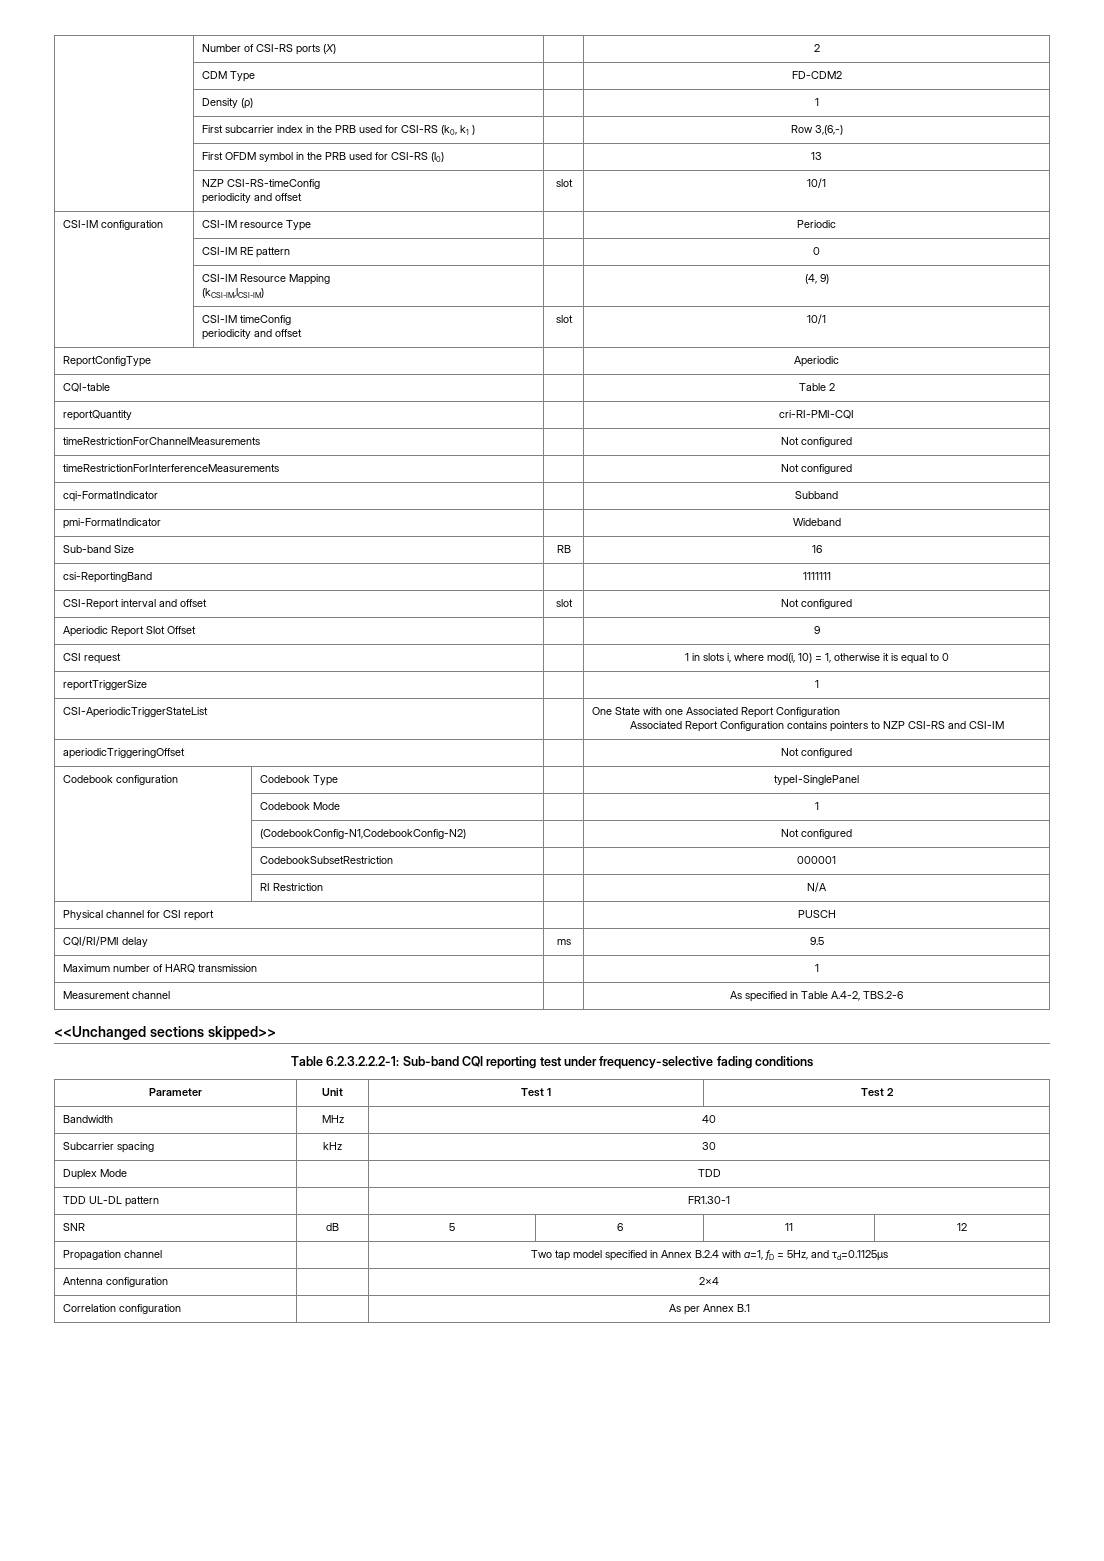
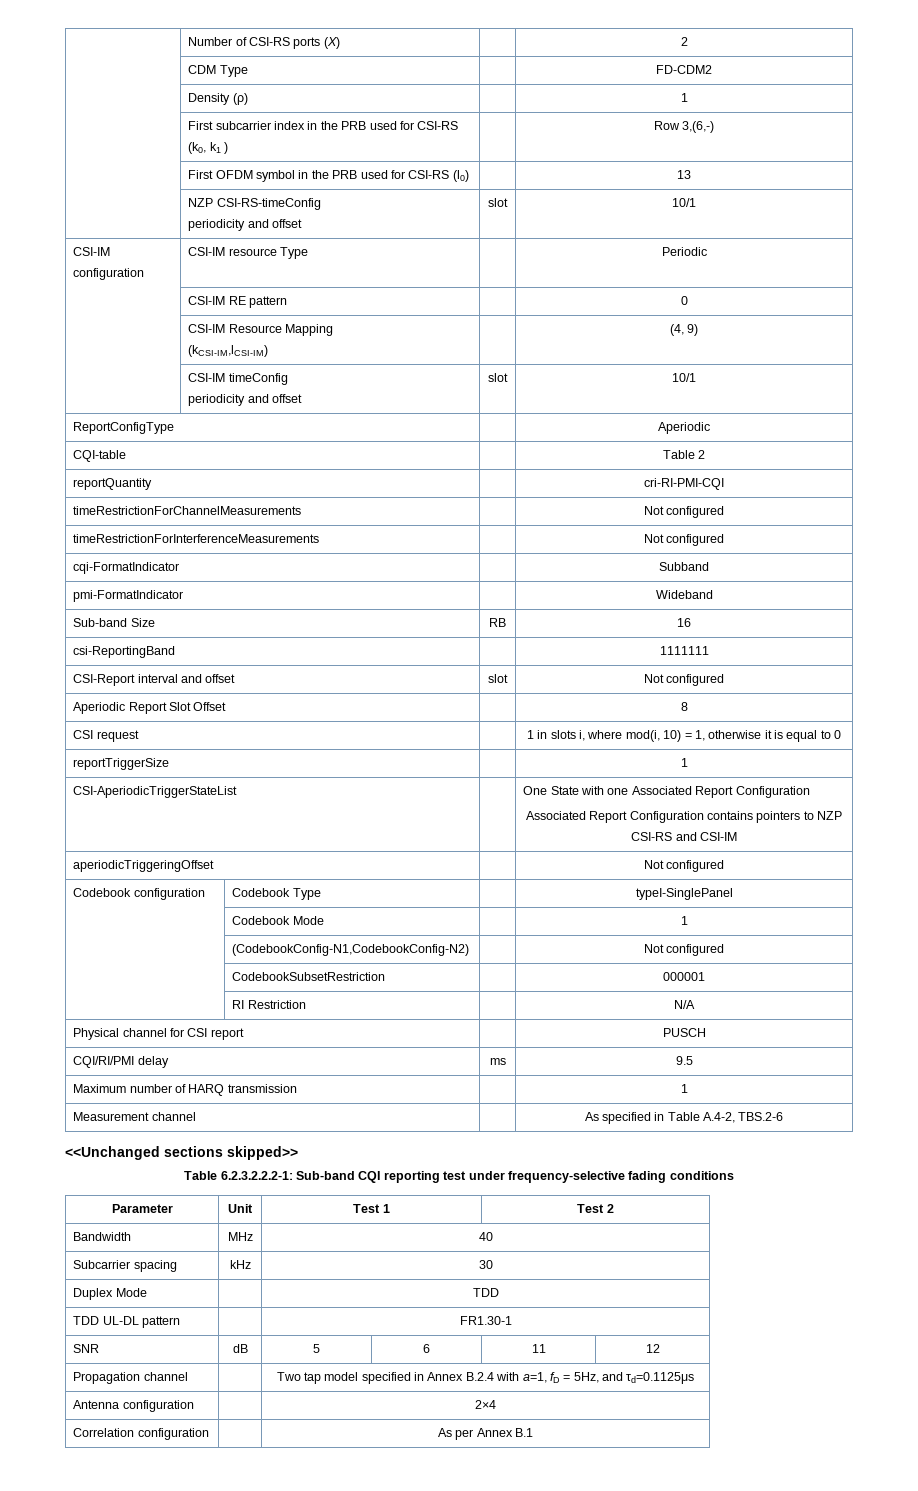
- Aperiodic Report Slot Offset | | 9
+ Aperiodic Report Slot Offset | | 8

